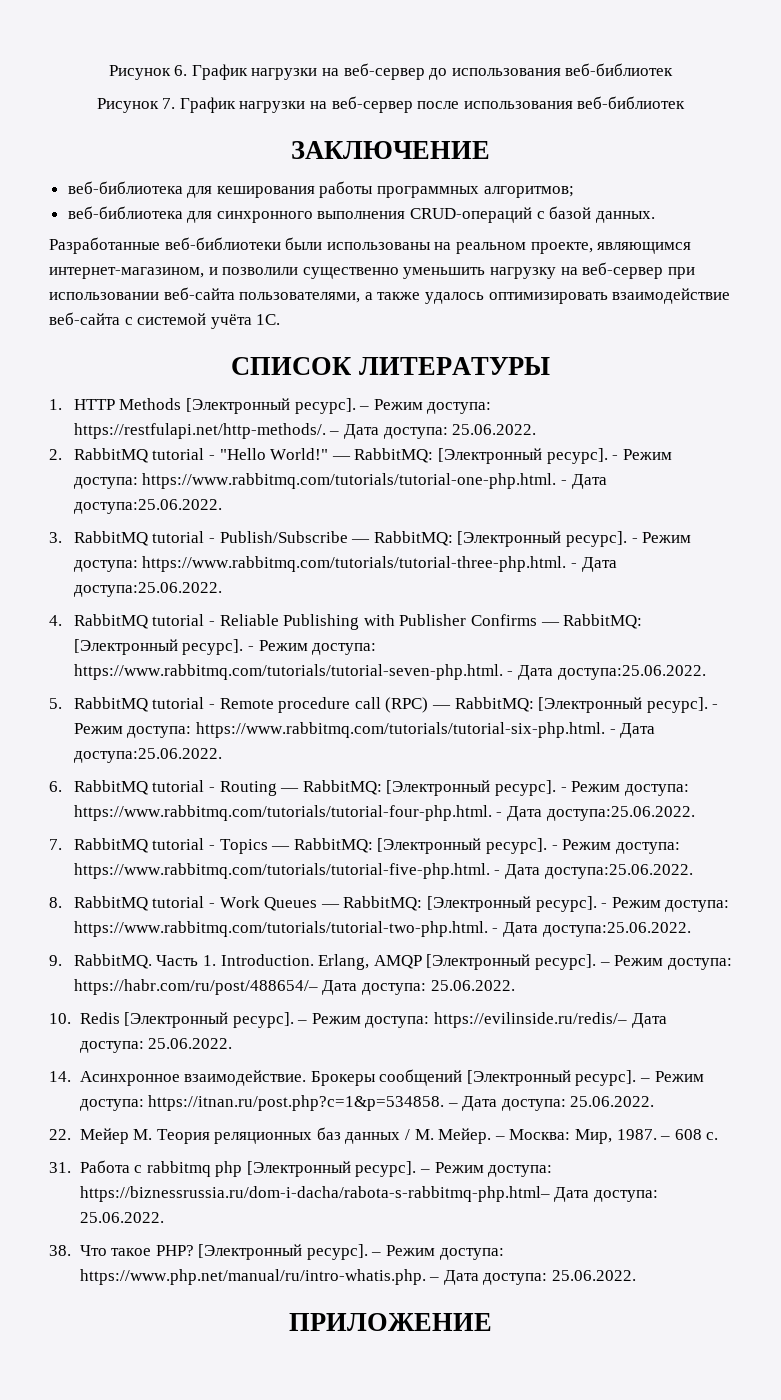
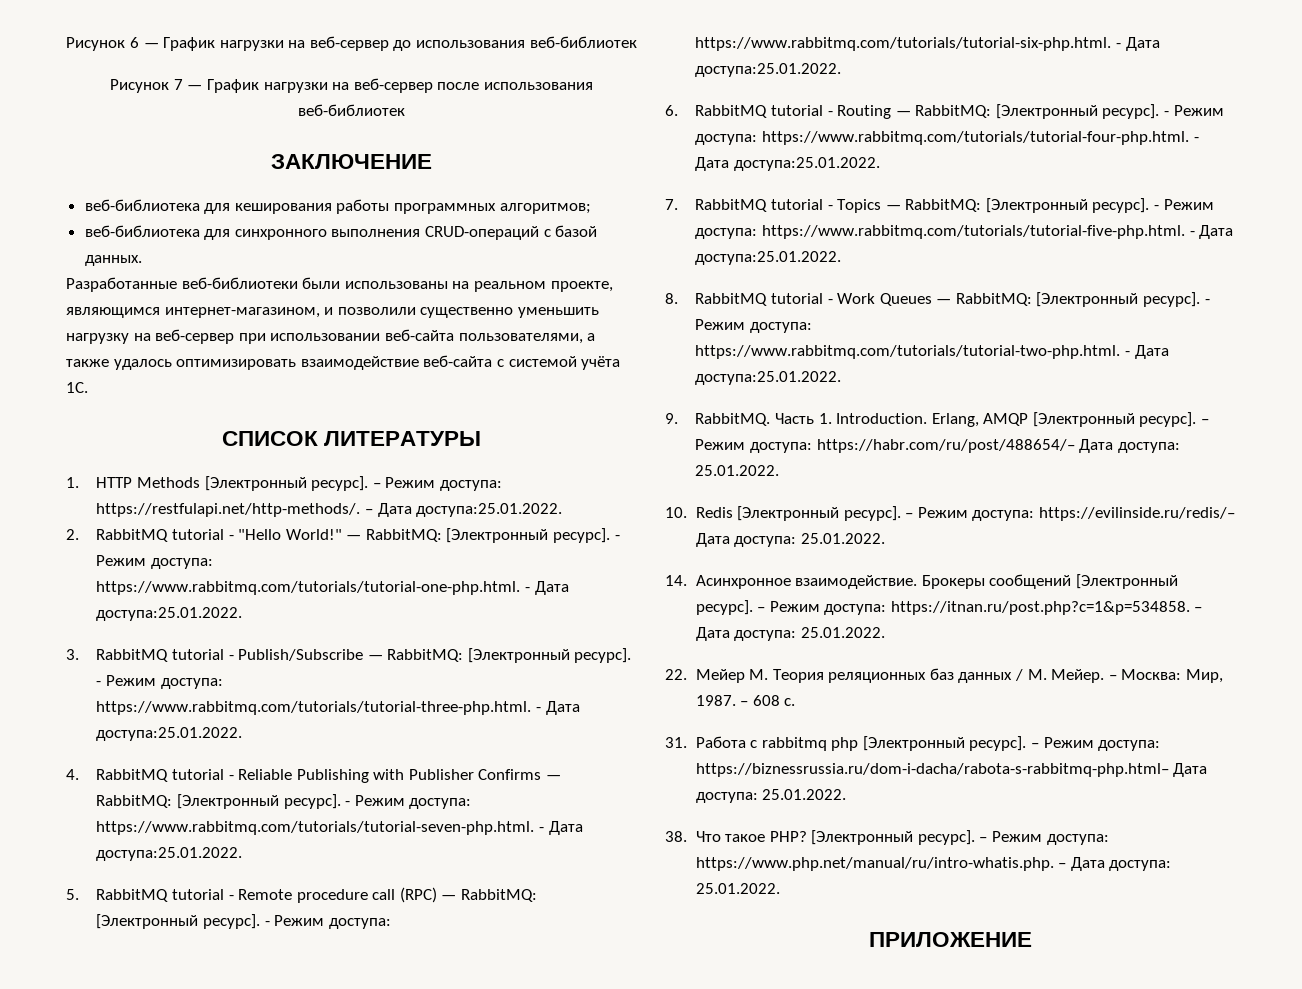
- Рисунок 6. График нагрузки на веб-сервер до использования веб-библиотек
+ Рисунок 6 — График нагрузки на веб-сервер до использования веб-библиотек
- Рисунок 7. График нагрузки на веб-сервер после использования веб-библиотек
+ Рисунок 7 — График нагрузки на веб-сервер после использования веб-библиотек
- – Режим доступа: https://restfulapi.net/http-methods/. – Дата доступа: 25.06.2022.
+ – Режим доступа: https://restfulapi.net/http-methods/. – Дата доступа:25.01.2022.
- - Режим доступа: https://www.rabbitmq.com/tutorials/tutorial-one-php.html. - Дата доступа:25.06.2022.
+ - Режим доступа: https://www.rabbitmq.com/tutorials/tutorial-one-php.html. - Дата доступа:25.01.2022.
- - Режим доступа: https://www.rabbitmq.com/tutorials/tutorial-three-php.html. - Дата доступа:25.06.2022.
+ - Режим доступа: https://www.rabbitmq.com/tutorials/tutorial-three-php.html. - Дата доступа:25.01.2022.
- - Режим доступа: https://www.rabbitmq.com/tutorials/tutorial-seven-php.html. - Дата доступа:25.06.2022.
+ - Режим доступа: https://www.rabbitmq.com/tutorials/tutorial-seven-php.html. - Дата доступа:25.01.2022.
- - Режим доступа: https://www.rabbitmq.com/tutorials/tutorial-six-php.html. - Дата доступа:25.06.2022.
+ - Режим доступа: https://www.rabbitmq.com/tutorials/tutorial-six-php.html. - Дата доступа:25.01.2022.
- - Режим доступа: https://www.rabbitmq.com/tutorials/tutorial-four-php.html. - Дата доступа:25.06.2022.
+ - Режим доступа: https://www.rabbitmq.com/tutorials/tutorial-four-php.html. - Дата доступа:25.01.2022.
- - Режим доступа: https://www.rabbitmq.com/tutorials/tutorial-five-php.html. - Дата доступа:25.06.2022.
+ - Режим доступа: https://www.rabbitmq.com/tutorials/tutorial-five-php.html. - Дата доступа:25.01.2022.
- - Режим доступа: https://www.rabbitmq.com/tutorials/tutorial-two-php.html. - Дата доступа:25.06.2022.
+ - Режим доступа: https://www.rabbitmq.com/tutorials/tutorial-two-php.html. - Дата доступа:25.01.2022.
- – Режим доступа: https://habr.com/ru/post/488654/– Дата доступа: 25.06.2022.
+ – Режим доступа: https://habr.com/ru/post/488654/– Дата доступа: 25.01.2022.
- – Режим доступа: https://evilinside.ru/redis/– Дата доступа: 25.06.2022.
+ – Режим доступа: https://evilinside.ru/redis/– Дата доступа: 25.01.2022.
- – Режим доступа: https://itnan.ru/post.php?c=1&p=534858. – Дата доступа: 25.06.2022.
+ – Режим доступа: https://itnan.ru/post.php?c=1&p=534858. – Дата доступа: 25.01.2022.
- – Режим доступа: https://biznessrussia.ru/dom-i-dacha/rabota-s-rabbitmq-php.html– Дата доступа: 25.06.2022.
+ – Режим доступа: https://biznessrussia.ru/dom-i-dacha/rabota-s-rabbitmq-php.html– Дата доступа: 25.01.2022.
- – Режим доступа: https://www.php.net/manual/ru/intro-whatis.php. – Дата доступа: 25.06.2022.
+ – Режим доступа: https://www.php.net/manual/ru/intro-whatis.php. – Дата доступа: 25.01.2022.

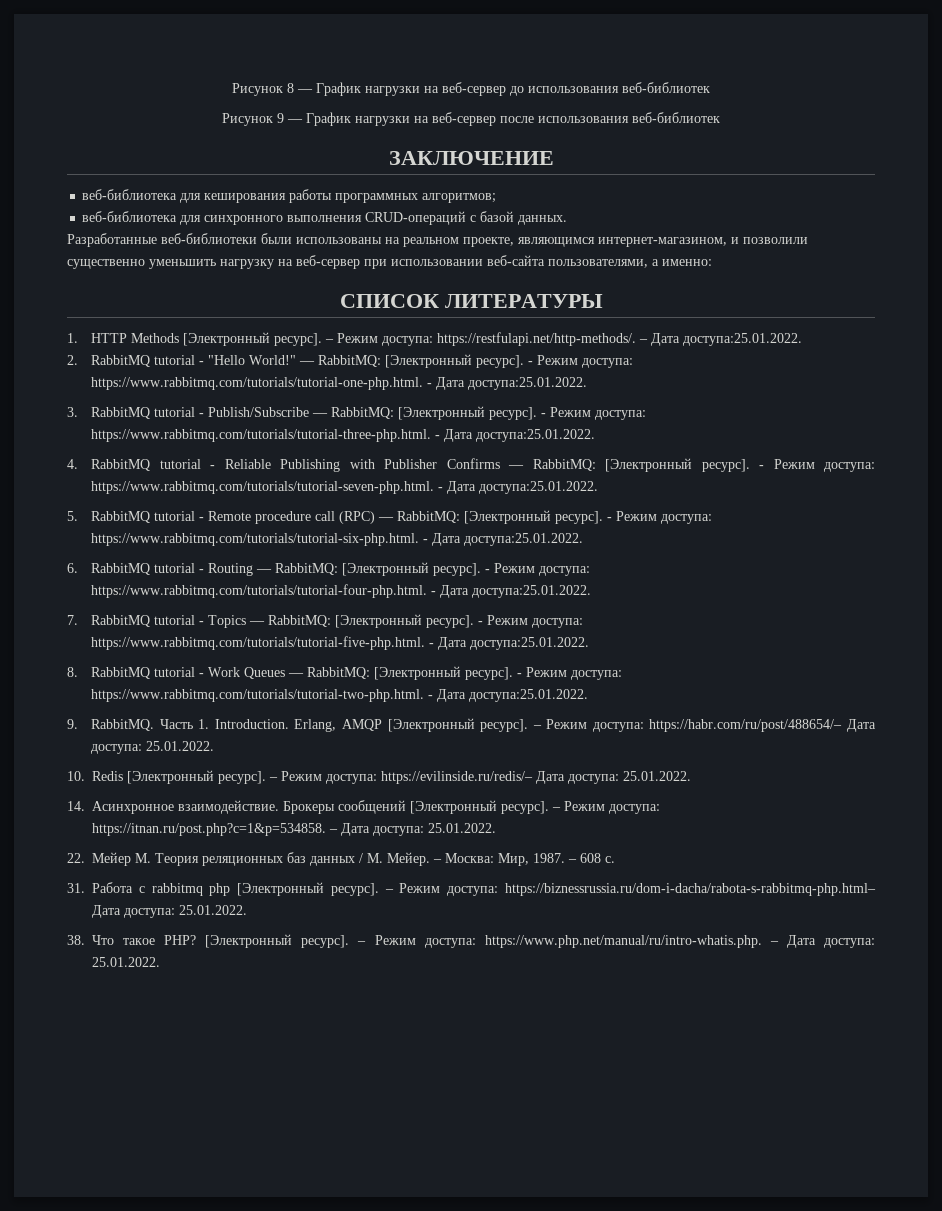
- Рисунок 6 — График нагрузки на веб-сервер до использования веб-библиотек
+ Рисунок 8 — График нагрузки на веб-сервер до использования веб-библиотек
- Рисунок 7 — График нагрузки на веб-сервер после использования веб-библиотек
+ Рисунок 9 — График нагрузки на веб-сервер после использования веб-библиотек
- Разработанные веб-библиотеки были использованы на реальном проекте, являющимся интернет-магазином, и позволили существенно уменьшить нагрузку на веб-сервер при использовании веб-сайта пользователями, а также удалось оптимизировать взаимодействие веб-сайта с системой учёта 1С.
+ Разработанные веб-библиотеки были использованы на реальном проекте, являющимся интернет-магазином, и позволили существенно уменьшить нагрузку на веб-сервер при использовании веб-сайта пользователями, а именно:
- ПРИЛОЖЕНИЕ

